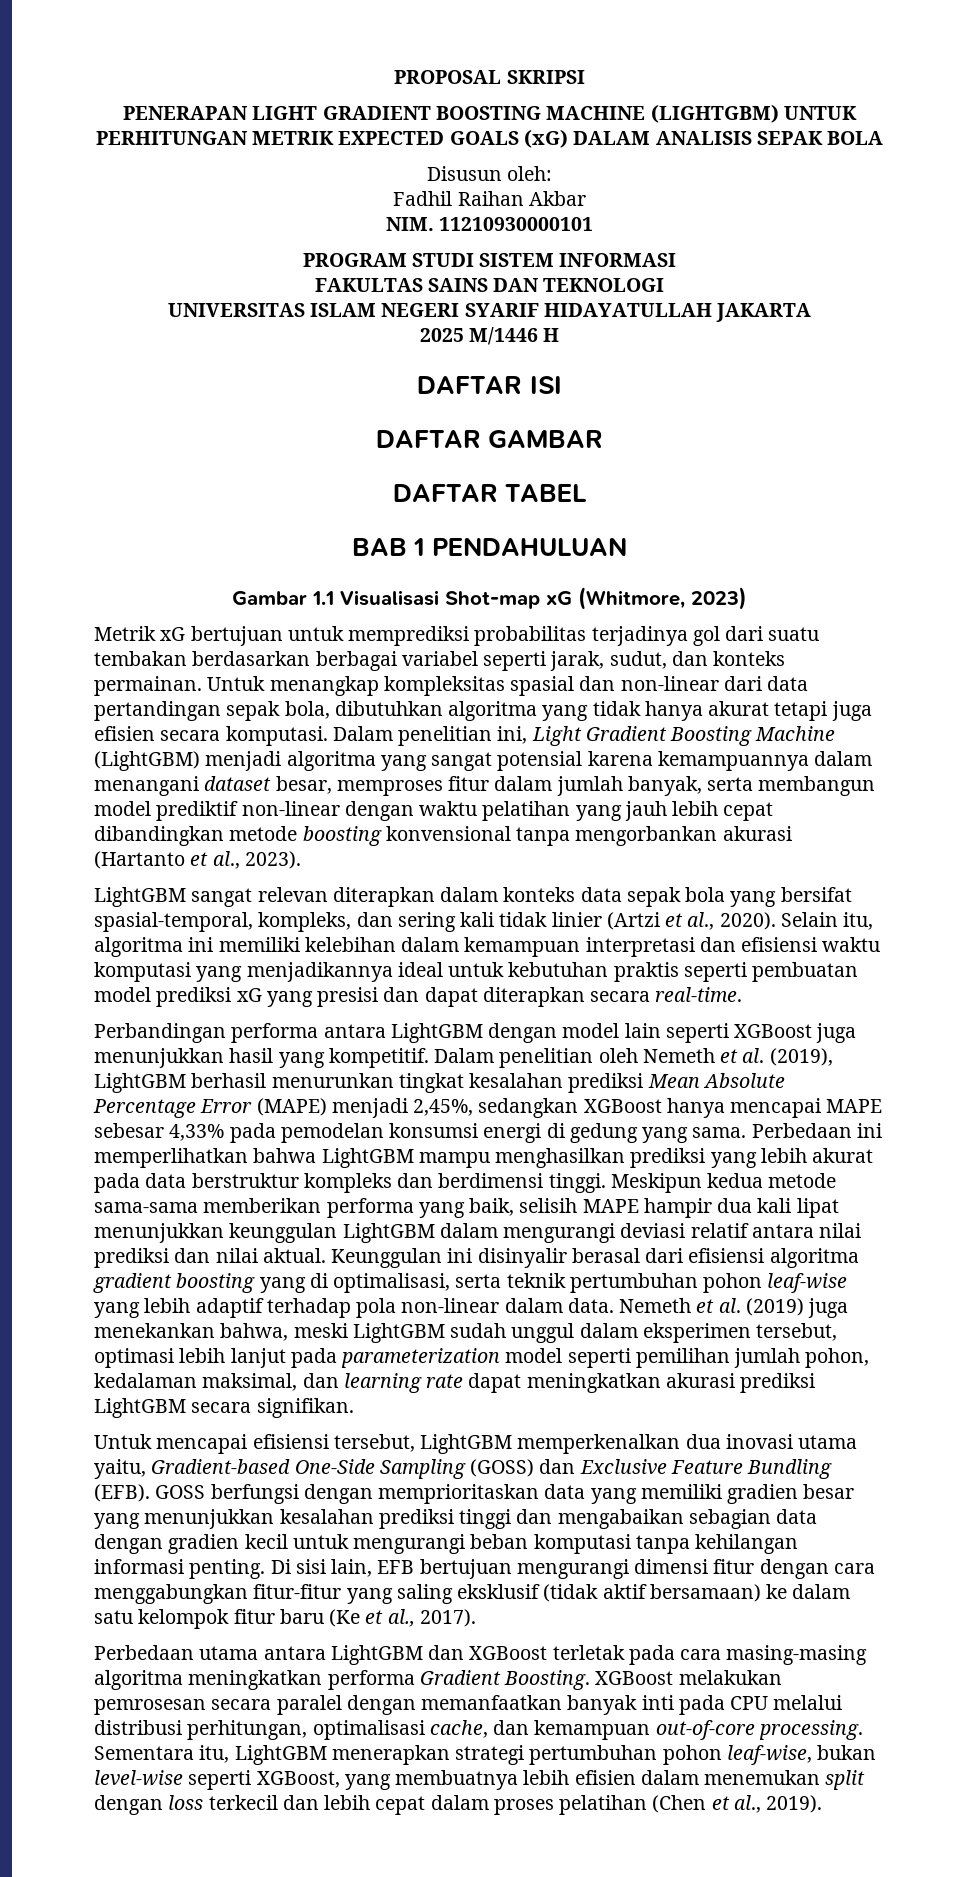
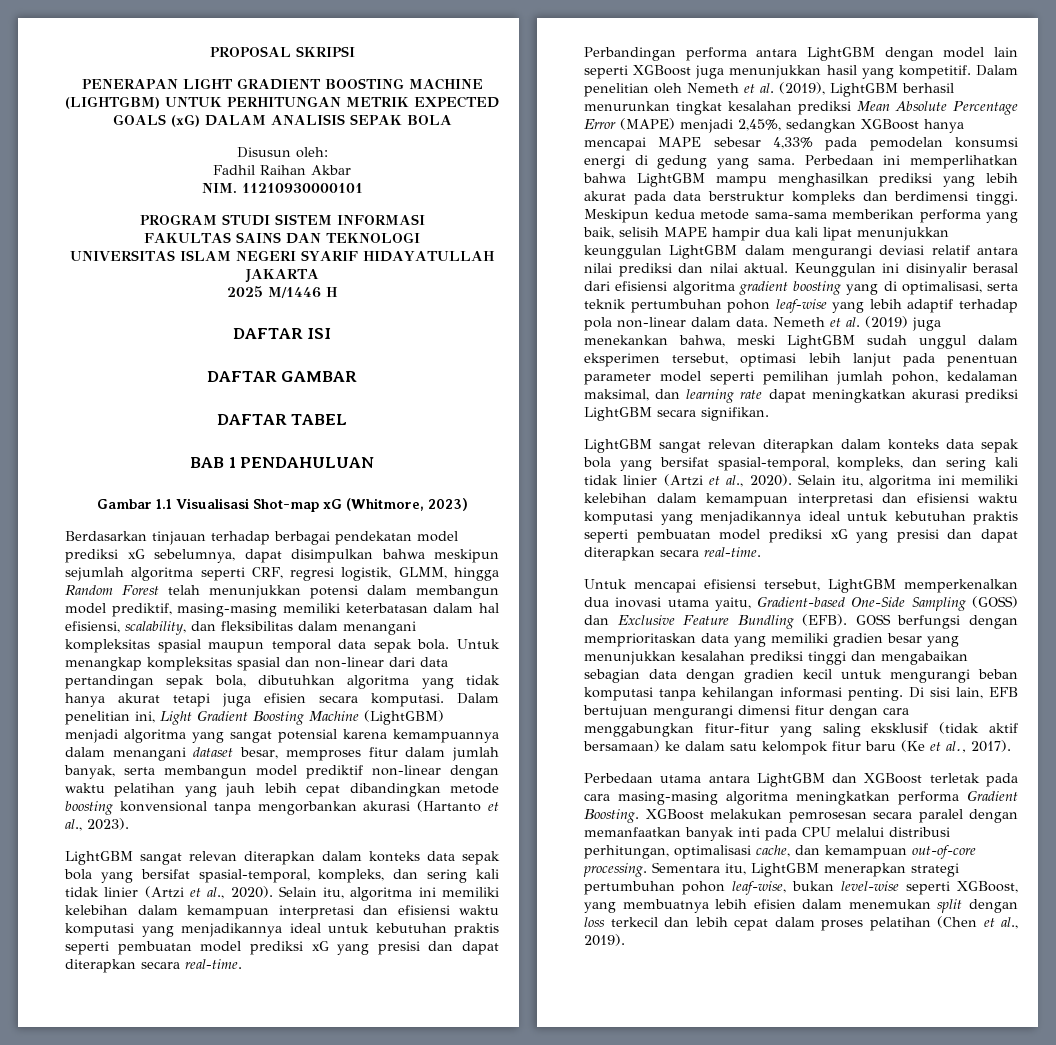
- Metrik xG bertujuan untuk memprediksi probabilitas terjadinya gol dari suatu tembakan berdasarkan berbagai variabel seperti jarak, sudut, dan konteks permainan.
+ Berdasarkan tinjauan terhadap berbagai pendekatan model prediksi xG sebelumnya, dapat disimpulkan bahwa meskipun sejumlah algoritma seperti CRF, regresi logistik, GLMM, hingga Random Forest telah menunjukkan potensi dalam membangun model prediktif, masing-masing memiliki keterbatasan dalam hal efisiensi, scalability, dan fleksibilitas dalam menangani kompleksitas spasial maupun temporal data sepak bola.
- Nemeth et al. (2019) juga menekankan bahwa, meski LightGBM sudah unggul dalam eksperimen tersebut, optimasi lebih lanjut pada parameterization model seperti pemilihan jumlah pohon, kedalaman maksimal, dan learning rate dapat meningkatkan akurasi prediksi LightGBM secara signifikan.
+ Nemeth et al. (2019) juga menekankan bahwa, meski LightGBM sudah unggul dalam eksperimen tersebut, optimasi lebih lanjut pada penentuan parameter model seperti pemilihan jumlah pohon, kedalaman maksimal, dan learning rate dapat meningkatkan akurasi prediksi LightGBM secara signifikan.
+ LightGBM sangat relevan diterapkan dalam konteks data sepak bola yang bersifat spasial-temporal, kompleks, dan sering kali tidak linier (Artzi et al., 2020). Selain itu, algoritma ini memiliki kelebihan dalam kemampuan interpretasi dan efisiensi waktu komputasi yang menjadikannya ideal untuk kebutuhan praktis seperti pembuatan model prediksi xG yang presisi dan dapat diterapkan secara real-time.

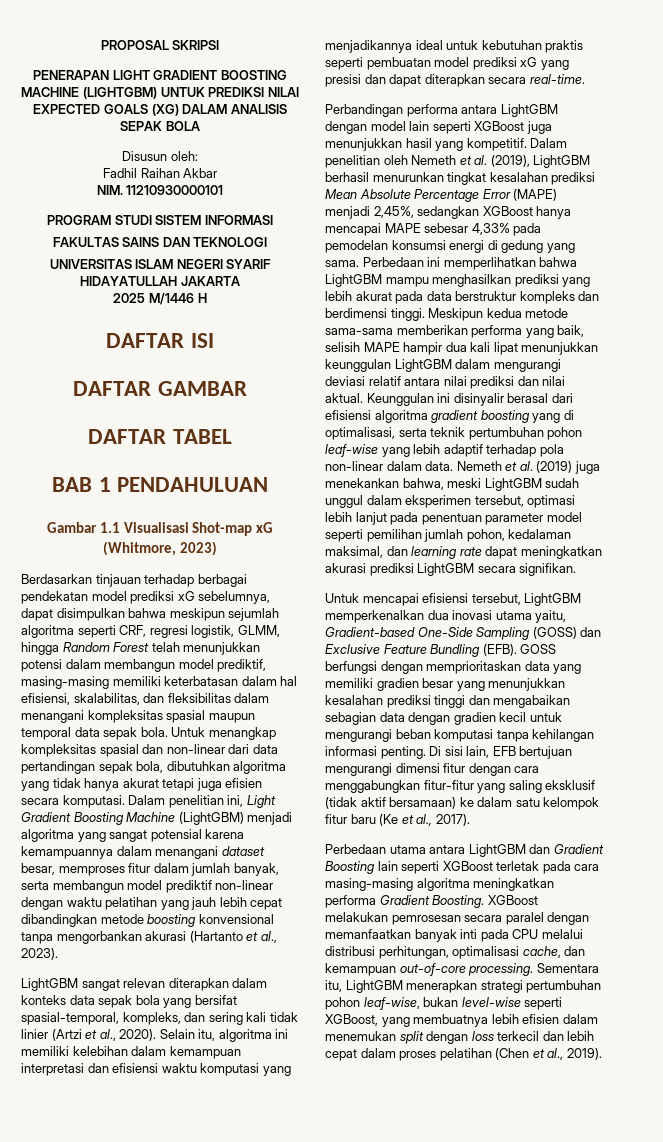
- PENERAPAN LIGHT GRADIENT BOOSTING MACHINE (LIGHTGBM) UNTUK PERHITUNGAN METRIK EXPECTED GOALS (xG) DALAM ANALISIS SEPAK BOLA
+ PENERAPAN LIGHT GRADIENT BOOSTING MACHINE (LIGHTGBM) UNTUK PREDIKSI NILAI EXPECTED GOALS (XG) DALAM ANALISIS SEPAK BOLA
- Berdasarkan tinjauan terhadap berbagai pendekatan model prediksi xG sebelumnya, dapat disimpulkan bahwa meskipun sejumlah algoritma seperti CRF, regresi logistik, GLMM, hingga Random Forest telah menunjukkan potensi dalam membangun model prediktif, masing-masing memiliki keterbatasan dalam hal efisiensi, scalability, dan fleksibilitas dalam menangani kompleksitas spasial maupun temporal data sepak bola.
+ Berdasarkan tinjauan terhadap berbagai pendekatan model prediksi xG sebelumnya, dapat disimpulkan bahwa meskipun sejumlah algoritma seperti CRF, regresi logistik, GLMM, hingga Random Forest telah menunjukkan potensi dalam membangun model prediktif, masing-masing memiliki keterbatasan dalam hal efisiensi, skalabilitas, dan fleksibilitas dalam menangani kompleksitas spasial maupun temporal data sepak bola.
  Nemeth et al. (2019) juga menekankan bahwa, meski LightGBM sudah unggul dalam eksperimen tersebut, optimasi lebih lanjut pada penentuan parameter model seperti pemilihan jumlah pohon, kedalaman maksimal, dan learning rate dapat meningkatkan akurasi prediksi LightGBM secara signifikan.
- LightGBM sangat relevan diterapkan dalam konteks data sepak bola yang bersifat spasial-temporal, kompleks, dan sering kali tidak linier (Artzi et al., 2020). Selain itu, algoritma ini memiliki kelebihan dalam kemampuan interpretasi dan efisiensi waktu komputasi yang menjadikannya ideal untuk kebutuhan praktis seperti pembuatan model prediksi xG yang presisi dan dapat diterapkan secara real-time.
- Perbedaan utama antara LightGBM dan XGBoost terletak pada cara masing-masing algoritma meningkatkan performa Gradient Boosting.
+ Perbedaan utama antara LightGBM dan Gradient Boosting lain seperti XGBoost terletak pada cara masing-masing algoritma meningkatkan performa Gradient Boosting.

